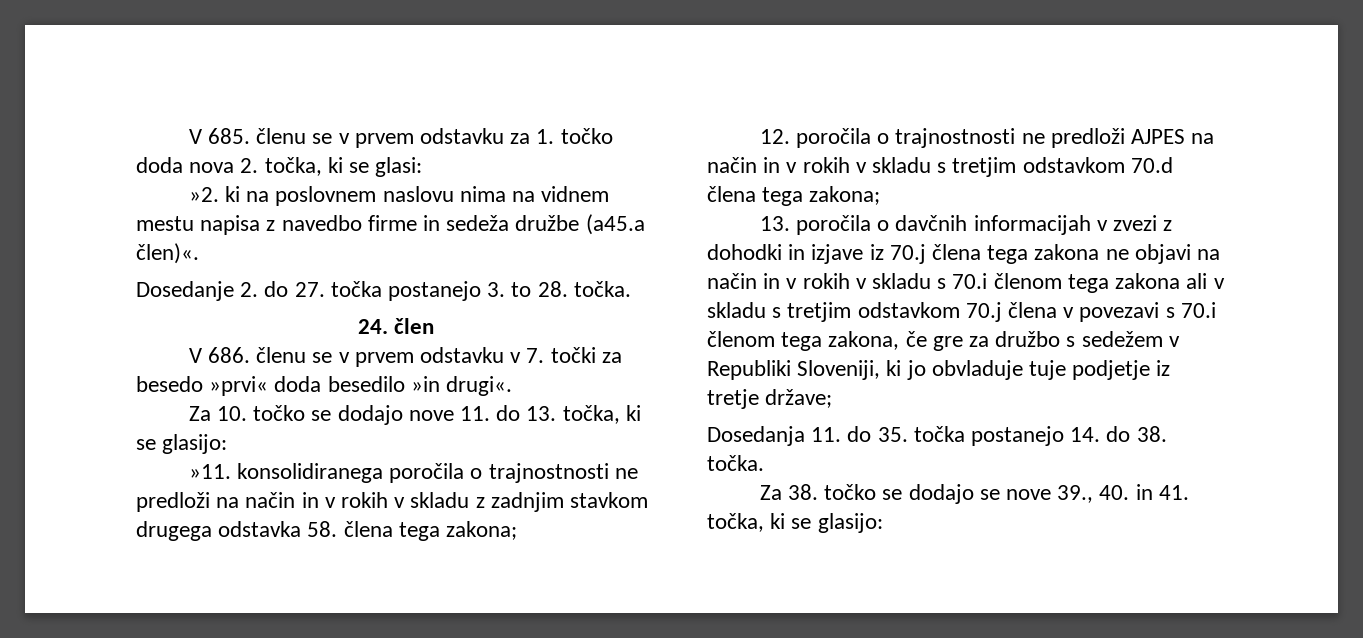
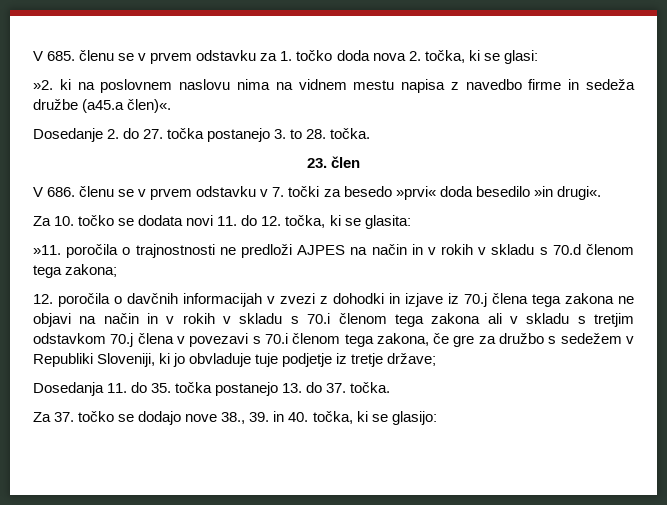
- 24. člen
+ 23. člen
- Za 10. točko se dodajo nove 11. do 13. točka, ki se glasijo:
+ Za 10. točko se dodata novi 11. do 12. točka, ki se glasita:
- »11. konsolidiranega poročila o trajnostnosti ne predloži na način in v rokih v skladu z zadnjim stavkom drugega odstavka 58. člena tega zakona;
- 12. poročila o trajnostnosti ne predloži AJPES na način in v rokih v skladu s tretjim odstavkom 70.d člena tega zakona;
- 13. poročila o davčnih informacijah v zvezi z dohodki in izjave iz 70.j člena tega zakona ne objavi na način in v rokih v skladu s 70.i členom tega zakona ali v skladu s tretjim odstavkom 70.j člena v povezavi s 70.i členom tega zakona, če gre za družbo s sedežem v Republiki Sloveniji, ki jo obvladuje tuje podjetje iz tretje države;
+ »11. poročila o trajnostnosti ne predloži AJPES na način in v rokih v skladu s 70.d členom tega zakona;
+ 12. poročila o davčnih informacijah v zvezi z dohodki in izjave iz 70.j člena tega zakona ne objavi na način in v rokih v skladu s 70.i členom tega zakona ali v skladu s tretjim odstavkom 70.j člena v povezavi s 70.i členom tega zakona, če gre za družbo s sedežem v Republiki Sloveniji, ki jo obvladuje tuje podjetje iz tretje države;
- Dosedanja 11. do 35. točka postanejo 14. do 38. točka.
+ Dosedanja 11. do 35. točka postanejo 13. do 37. točka.
- Za 38. točko se dodajo se nove 39., 40. in 41. točka, ki se glasijo:
+ Za 37. točko se dodajo nove 38., 39. in 40. točka, ki se glasijo:

